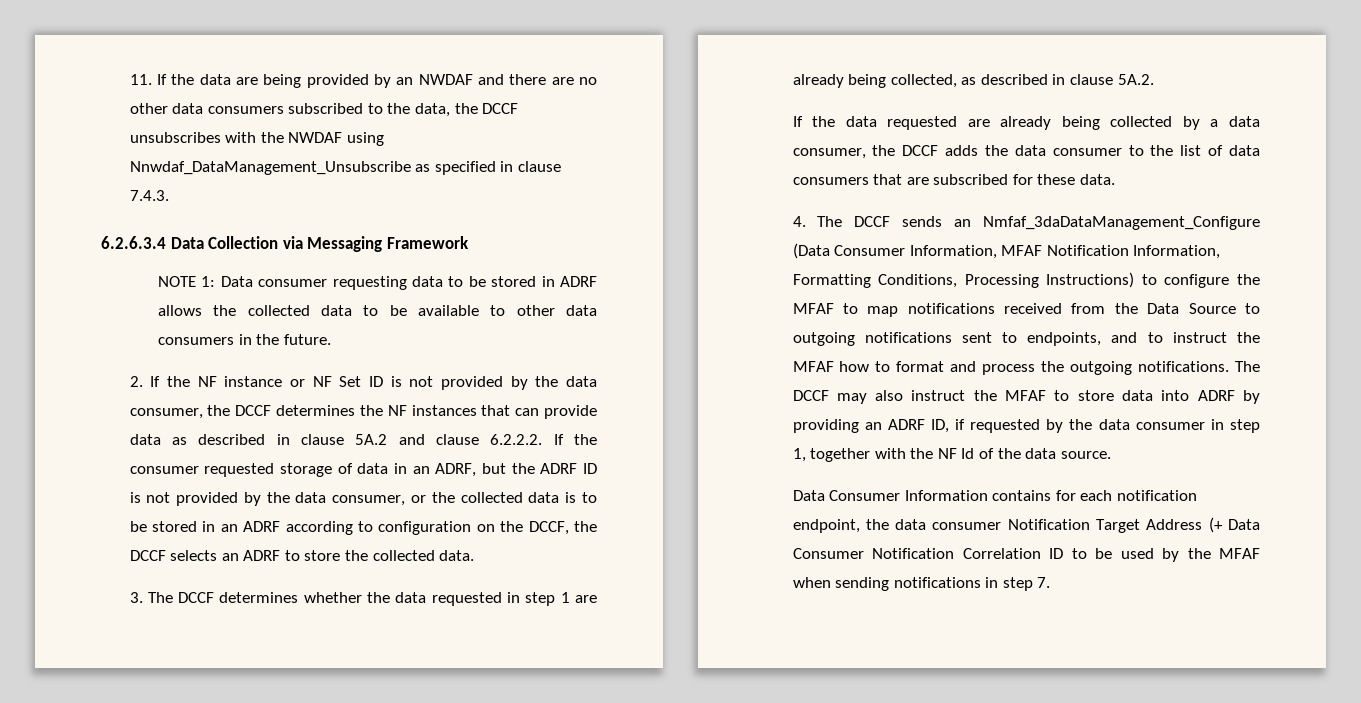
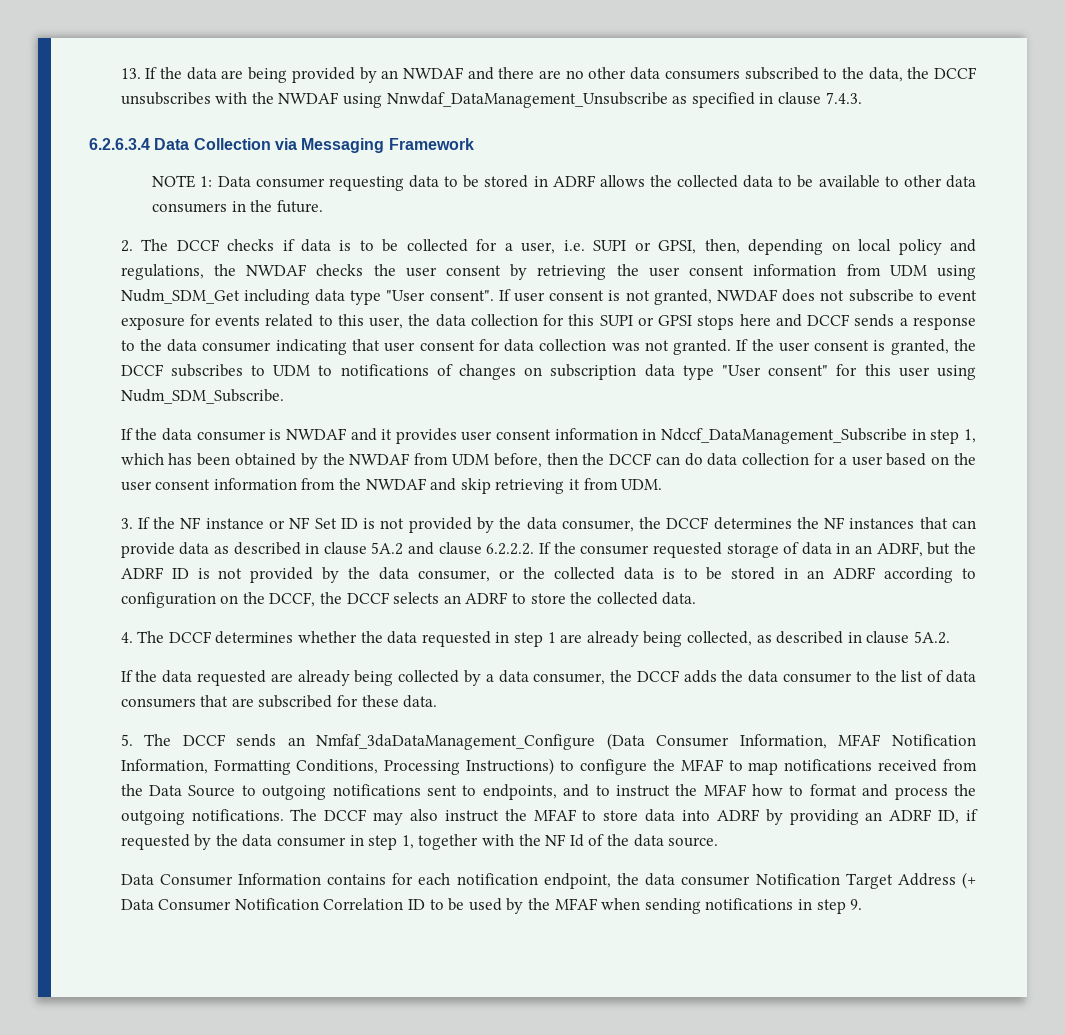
- 11. If the data are being provided by an NWDAF and there are no other data consumers subscribed to the data, the DCCF unsubscribes with the NWDAF using Nnwdaf_DataManagement_Unsubscribe as specified in clause 7.4.3.
+ 13. If the data are being provided by an NWDAF and there are no other data consumers subscribed to the data, the DCCF unsubscribes with the NWDAF using Nnwdaf_DataManagement_Unsubscribe as specified in clause 7.4.3.
- 2. If the NF instance or NF Set ID is not provided by the data consumer, the DCCF determines the NF instances that can provide data as described in clause 5A.2 and clause 6.2.2.2. If the consumer requested storage of data in an ADRF, but the ADRF ID is not provided by the data consumer, or the collected data is to be stored in an ADRF according to configuration on the DCCF, the DCCF selects an ADRF to store the collected data.
+ 2. The DCCF checks if data is to be collected for a user, i.e. SUPI or GPSI, then, depending on local policy and regulations, the NWDAF checks the user consent by retrieving the user consent information from UDM using Nudm_SDM_Get including data type "User consent". If user consent is not granted, NWDAF does not subscribe to event exposure for events related to this user, the data collection for this SUPI or GPSI stops here and DCCF sends a response to the data consumer indicating that user consent for data collection was not granted. If the user consent is granted, the DCCF subscribes to UDM to notifications of changes on subscription data type "User consent" for this user using Nudm_SDM_Subscribe.
+ If the data consumer is NWDAF and it provides user consent information in Ndccf_DataManagement_Subscribe in step 1, which has been obtained by the NWDAF from UDM before, then the DCCF can do data collection for a user based on the user consent information from the NWDAF and skip retrieving it from UDM.
+ 3. If the NF instance or NF Set ID is not provided by the data consumer, the DCCF determines the NF instances that can provide data as described in clause 5A.2 and clause 6.2.2.2. If the consumer requested storage of data in an ADRF, but the ADRF ID is not provided by the data consumer, or the collected data is to be stored in an ADRF according to configuration on the DCCF, the DCCF selects an ADRF to store the collected data.
- 3. The DCCF determines whether the data requested in step 1 are already being collected, as described in clause 5A.2.
+ 4. The DCCF determines whether the data requested in step 1 are already being collected, as described in clause 5A.2.
- 4. The DCCF sends an Nmfaf_3daDataManagement_Configure (Data Consumer Information, MFAF Notification Information, Formatting Conditions, Processing Instructions) to configure the MFAF to map notifications received from the Data Source to outgoing notifications sent to endpoints, and to instruct the MFAF how to format and process the outgoing notifications.
+ 5. The DCCF sends an Nmfaf_3daDataManagement_Configure (Data Consumer Information, MFAF Notification Information, Formatting Conditions, Processing Instructions) to configure the MFAF to map notifications received from the Data Source to outgoing notifications sent to endpoints, and to instruct the MFAF how to format and process the outgoing notifications.
- Data Consumer Information contains for each notification endpoint, the data consumer Notification Target Address (+ Data Consumer Notification Correlation ID to be used by the MFAF when sending notifications in step 7.
+ Data Consumer Information contains for each notification endpoint, the data consumer Notification Target Address (+ Data Consumer Notification Correlation ID to be used by the MFAF when sending notifications in step 9.

